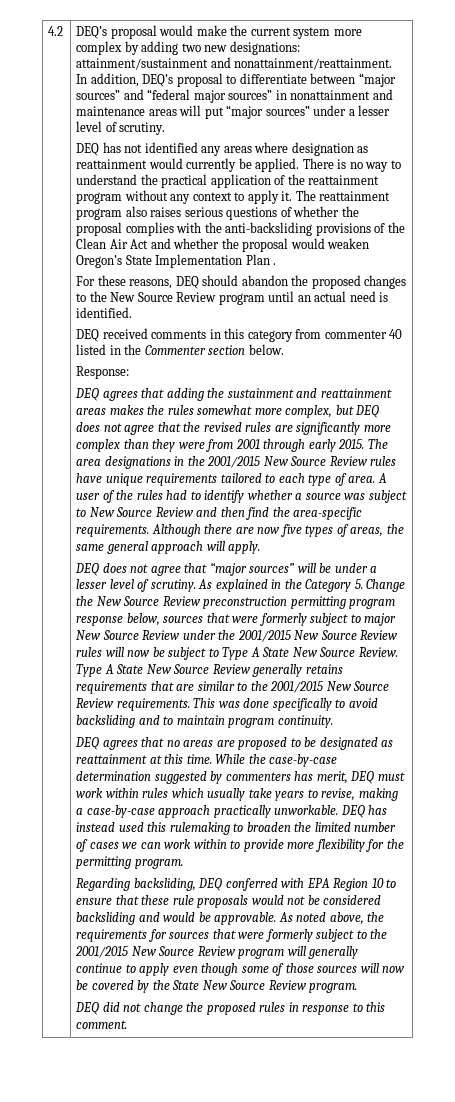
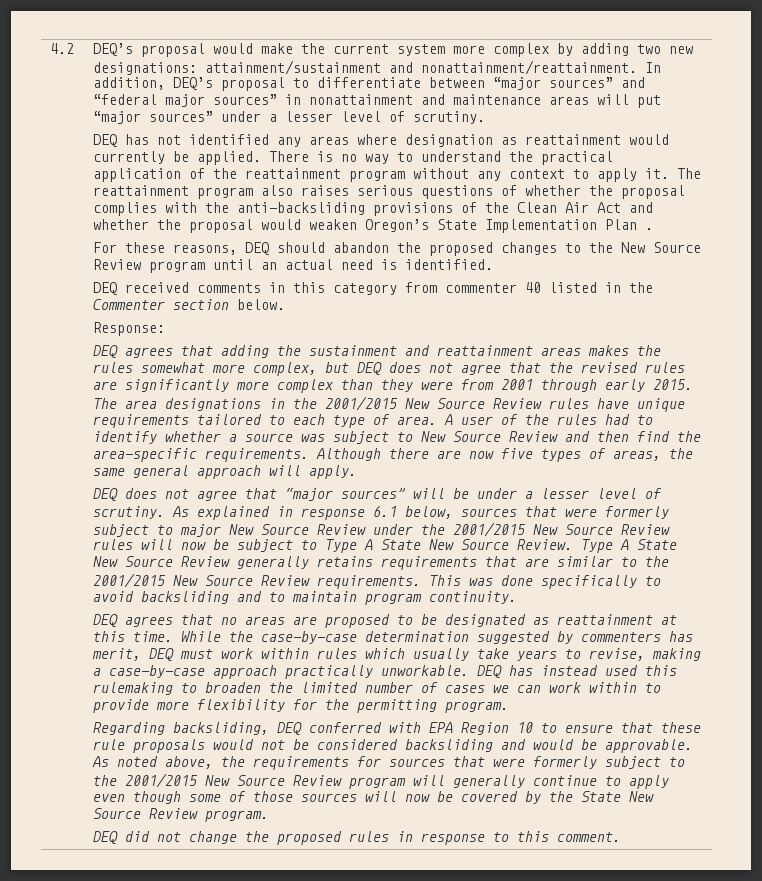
- As explained in the Category 5. Change the New Source Review preconstruction permitting program response below, sources that were formerly subject to major New Source Review under the 2001/2015 New Source Review rules will now be subject to Type A State New Source Review.
+ As explained in response 6.1 below, sources that were formerly subject to major New Source Review under the 2001/2015 New Source Review rules will now be subject to Type A State New Source Review.

